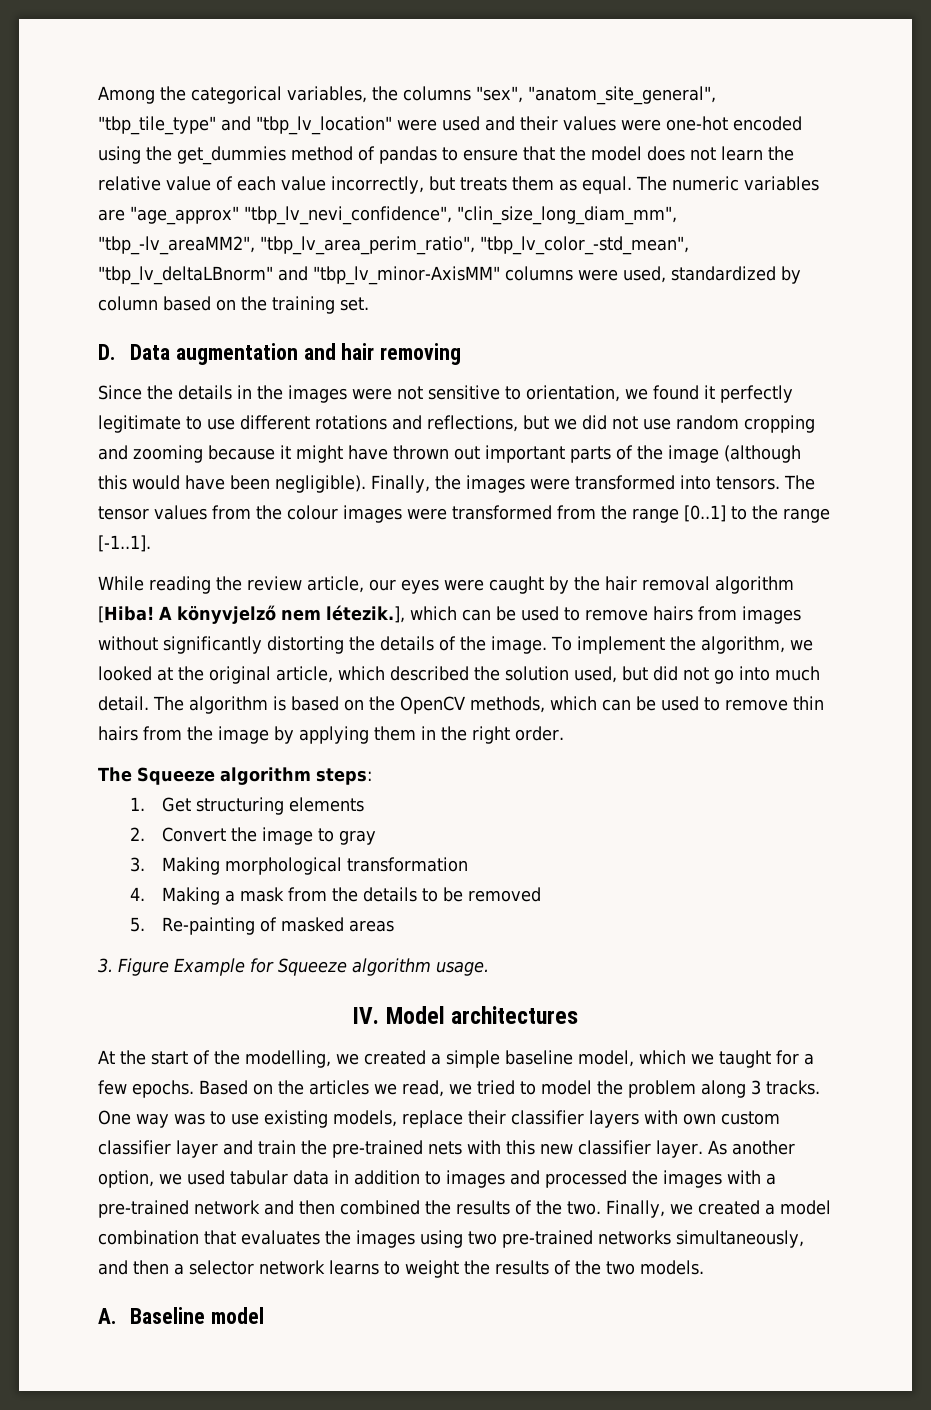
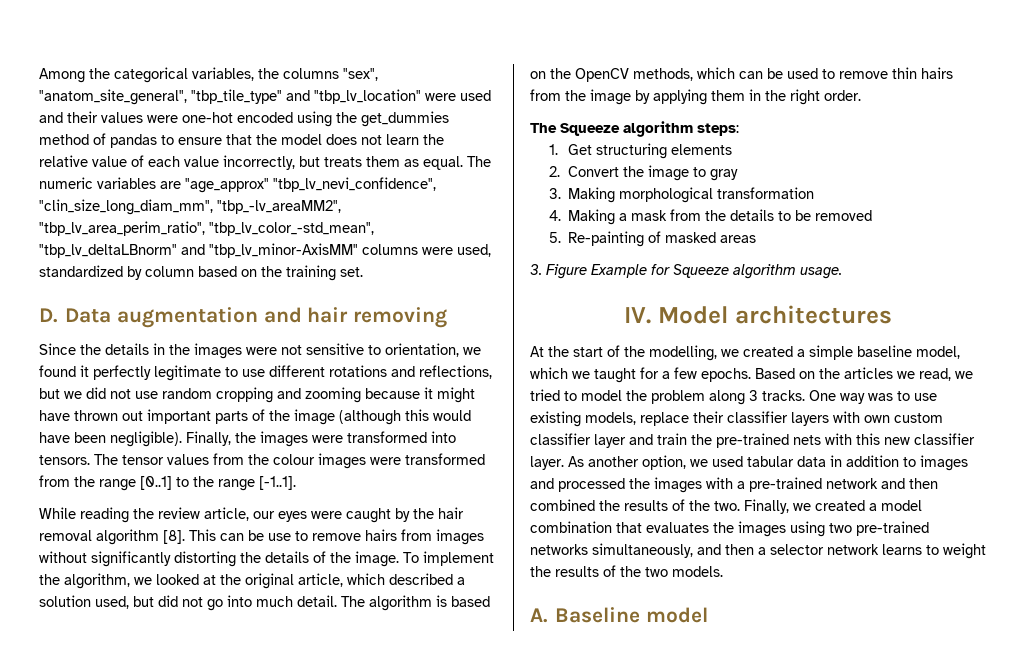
- While reading the review article, our eyes were caught by the hair removal algorithm [Hiba! A könyvjelző nem létezik.], which can be used to remove hairs from images without significantly distorting the details of the image.
+ While reading the review article, our eyes were caught by the hair removal algorithm [8]. This can be use to remove hairs from images without significantly distorting the details of the image.
- To implement the algorithm, we looked at the original article, which described the solution used, but did not go into much detail.
+ To implement the algorithm, we looked at the original article, which described a solution used, but did not go into much detail.

